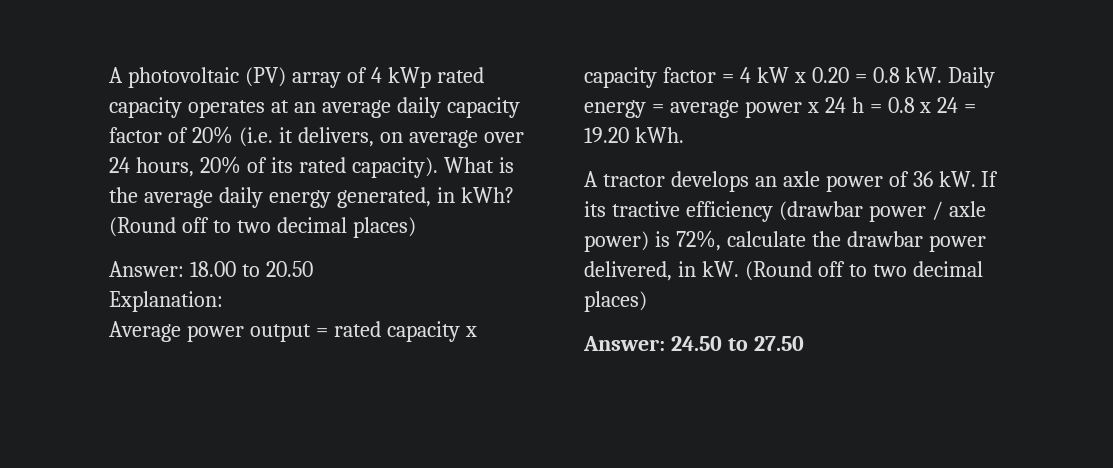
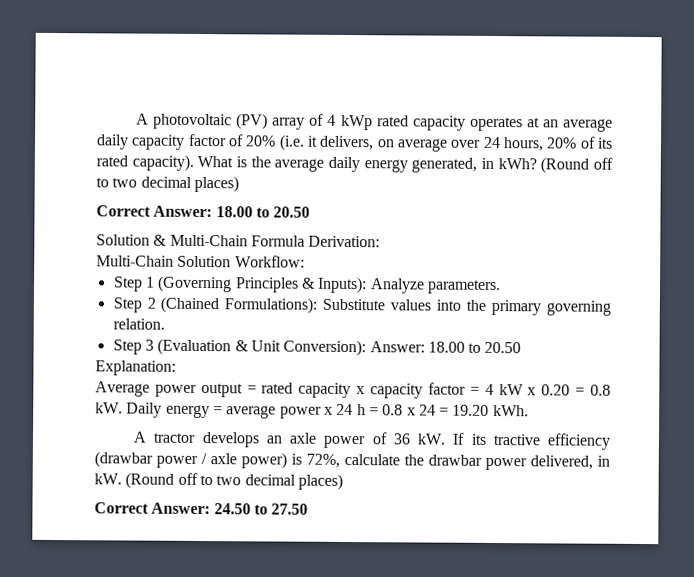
- Answer: 18.00 to 20.50
+ Correct Answer: 18.00 to 20.50
+ Solution & Multi-Chain Formula Derivation:
+ Multi-Chain Solution Workflow:
+ Step 1 (Governing Principles & Inputs): Analyze parameters.
+ Step 2 (Chained Formulations): Substitute values into the primary governing relation.
+ Step 3 (Evaluation & Unit Conversion): Answer: 18.00 to 20.50
- Answer: 24.50 to 27.50
+ Correct Answer: 24.50 to 27.50

